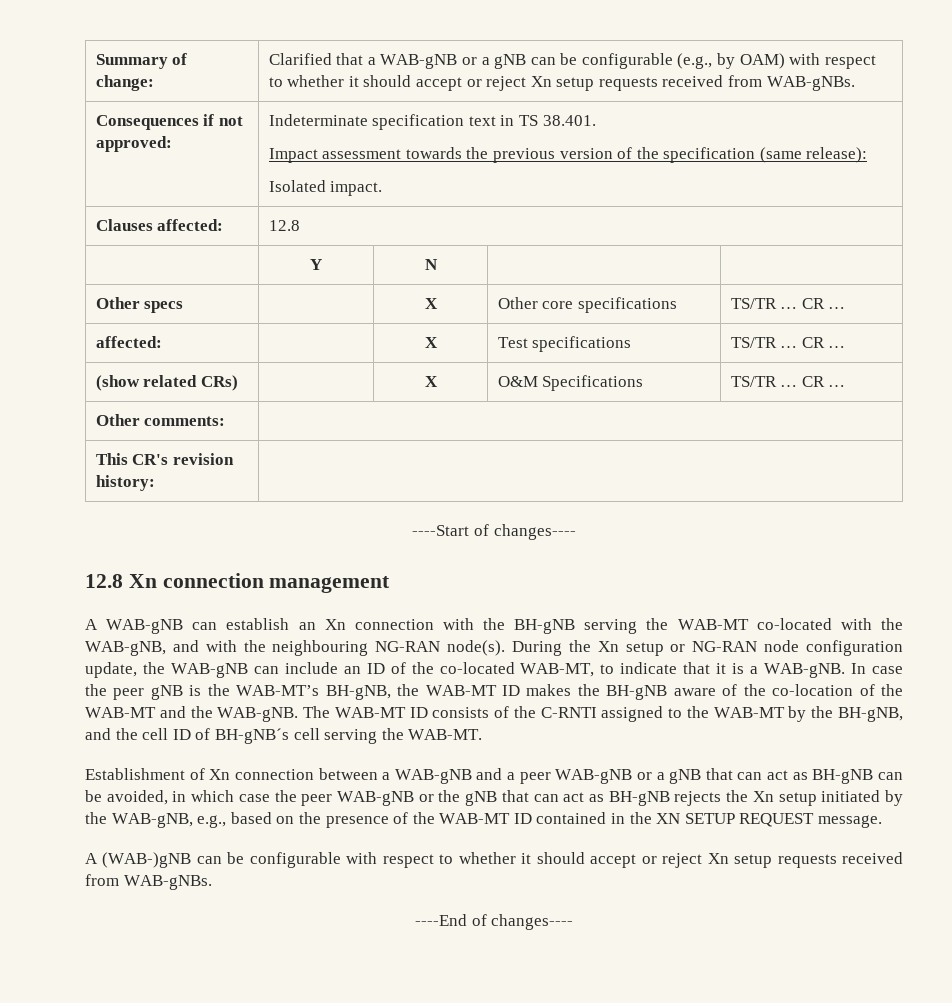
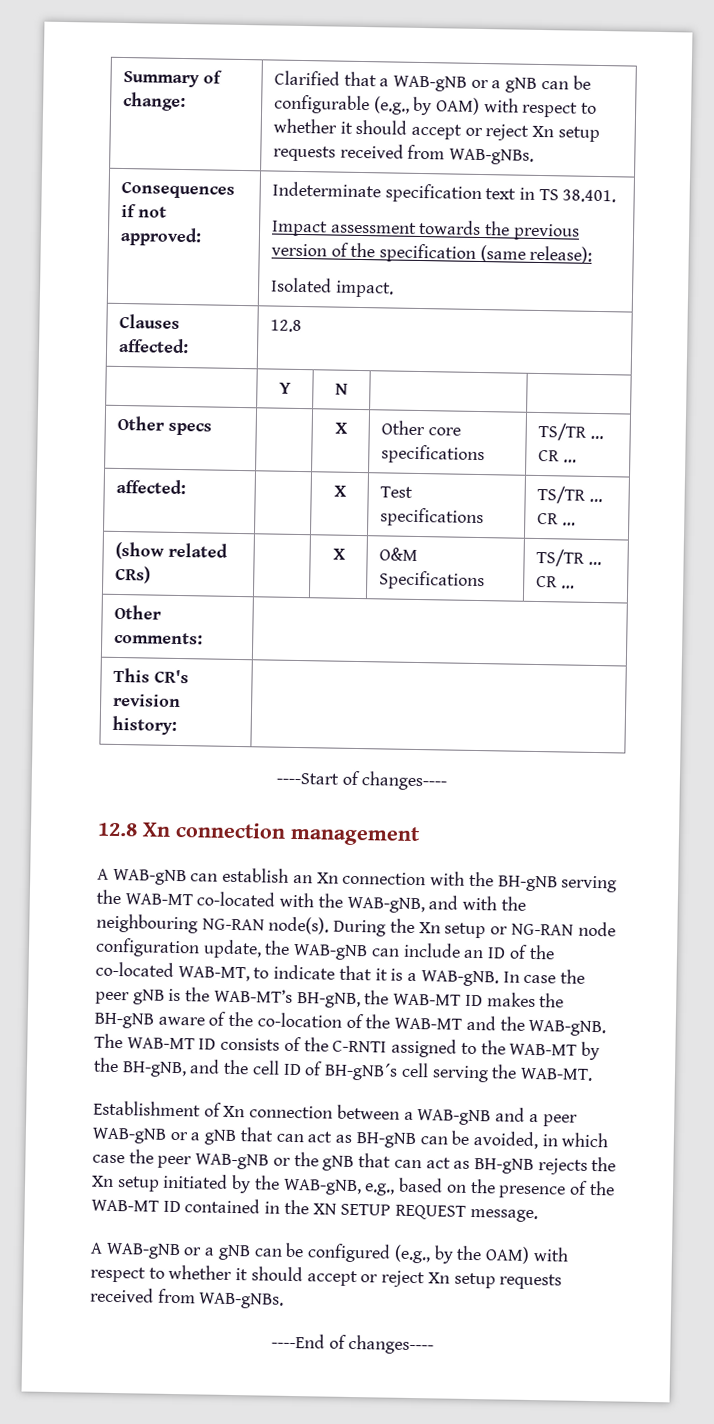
- A (WAB-)gNB can be configurable with respect to whether it should accept or reject Xn setup requests received from WAB-gNBs.
+ A WAB-gNB or a gNB can be configured (e.g., by the OAM) with respect to whether it should accept or reject Xn setup requests received from WAB-gNBs.

